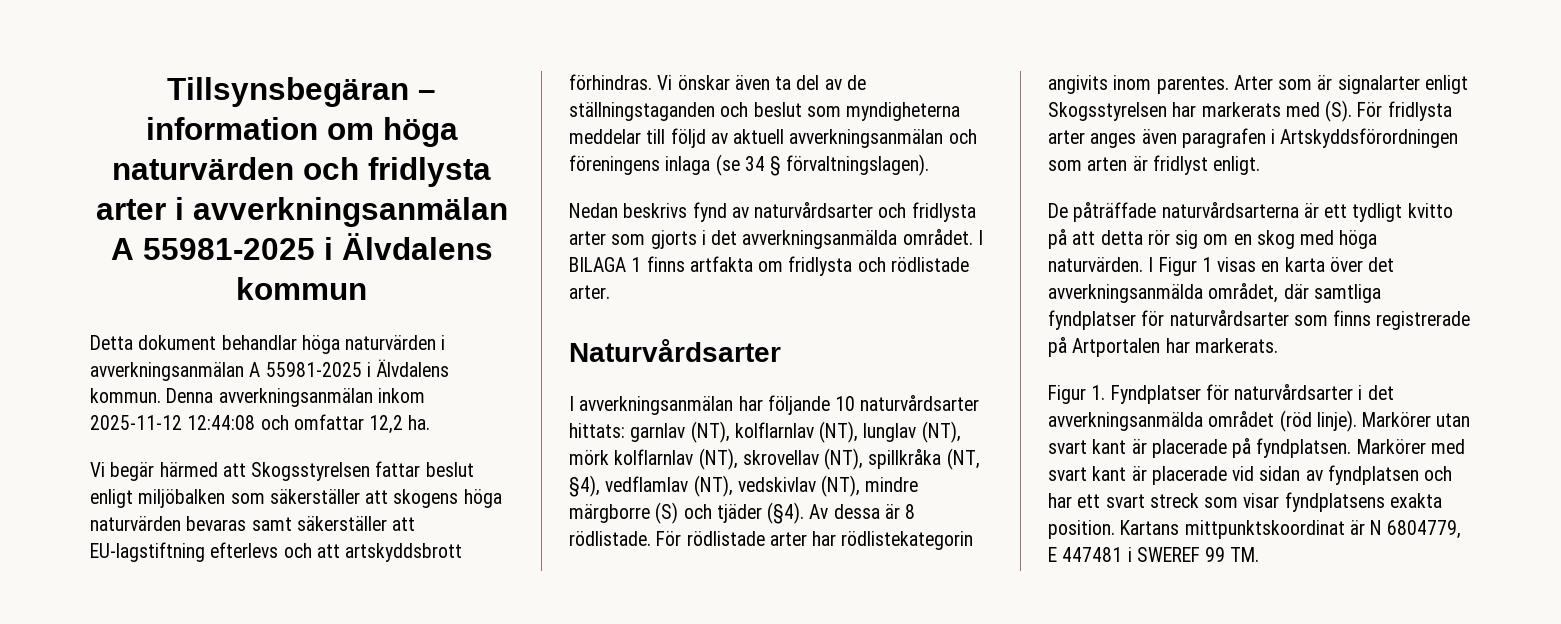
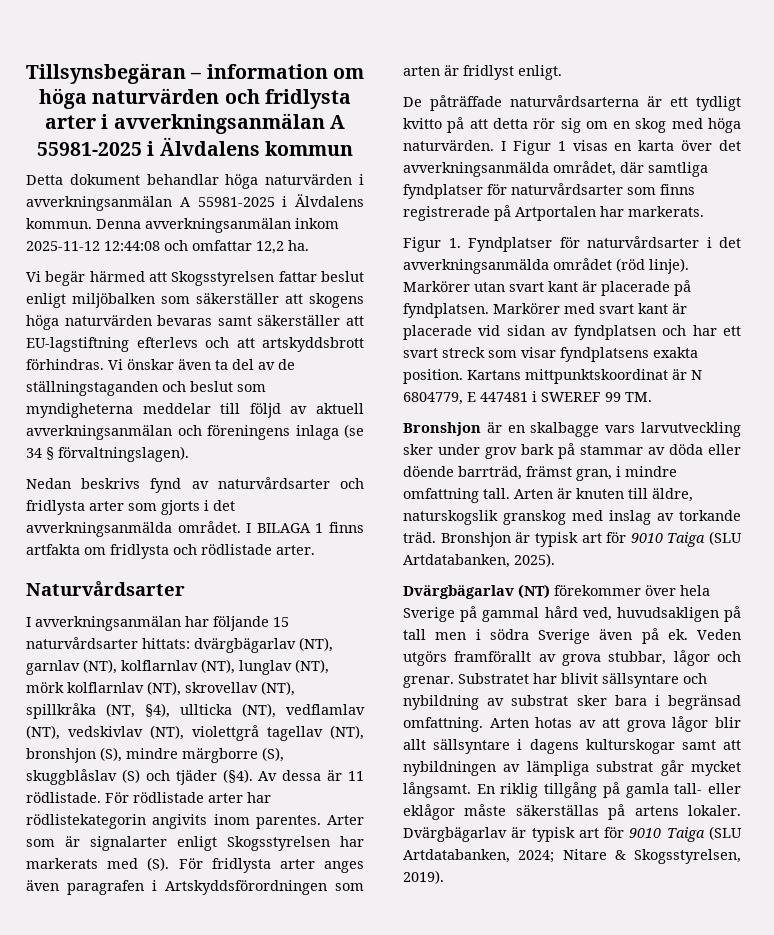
- I avverkningsanmälan har följande 10 naturvårdsarter hittats: garnlav (NT), kolflarnlav (NT), lunglav (NT), mörk kolflarnlav (NT), skrovellav (NT), spillkråka (NT, §4), vedflamlav (NT), vedskivlav (NT), mindre märgborre (S) och tjäder (§4).
+ I avverkningsanmälan har följande 15 naturvårdsarter hittats: dvärgbägarlav (NT), garnlav (NT), kolflarnlav (NT), lunglav (NT), mörk kolflarnlav (NT), skrovellav (NT), spillkråka (NT, §4), ullticka (NT), vedflamlav (NT), vedskivlav (NT), violettgrå tagellav (NT), bronshjon (S), mindre märgborre (S), skuggblåslav (S) och tjäder (§4).
- Av dessa är 8 rödlistade.
+ Av dessa är 11 rödlistade.
+ Bronshjon är en skalbagge vars larvutveckling sker under grov bark på stammar av döda eller döende barrträd, främst gran, i mindre omfattning tall. Arten är knuten till äldre, naturskogslik granskog med inslag av torkande träd. Bronshjon är typisk art för 9010 Taiga (SLU Artdatabanken, 2025).
+ Dvärgbägarlav (NT) förekommer över hela Sverige på gammal hård ved, huvudsakligen på tall men i södra Sverige även på ek. Veden utgörs framförallt av grova stubbar, lågor och grenar. Substratet har blivit sällsyntare och nybildning av substrat sker bara i begränsad omfattning. Arten hotas av att grova lågor blir allt sällsyntare i dagens kulturskogar samt att nybildningen av lämpliga substrat går mycket långsamt. En riklig tillgång på gamla tall- eller eklågor måste säkerställas på artens lokaler. Dvärgbägarlav är typisk art för 9010 Taiga (SLU Artdatabanken, 2024; Nitare & Skogsstyrelsen, 2019).

